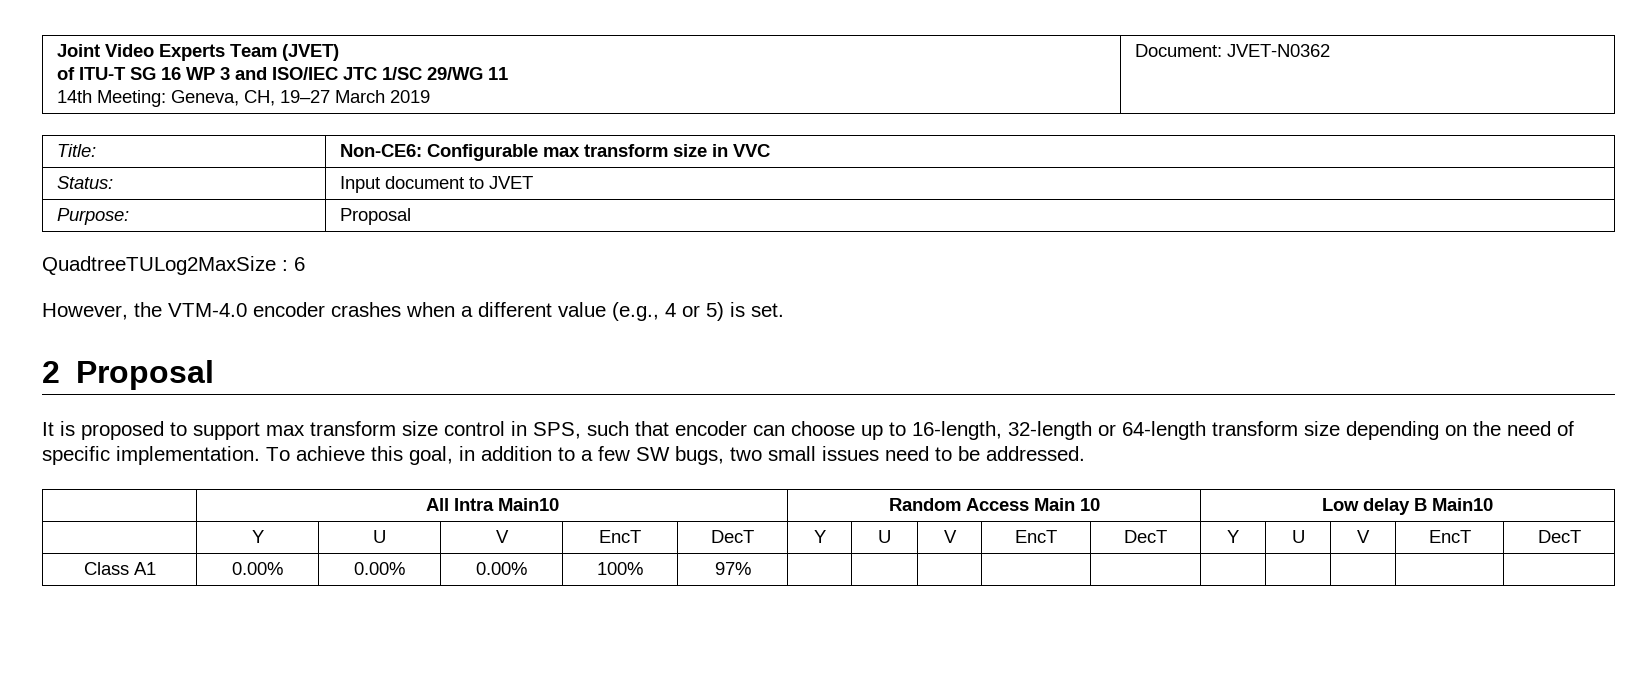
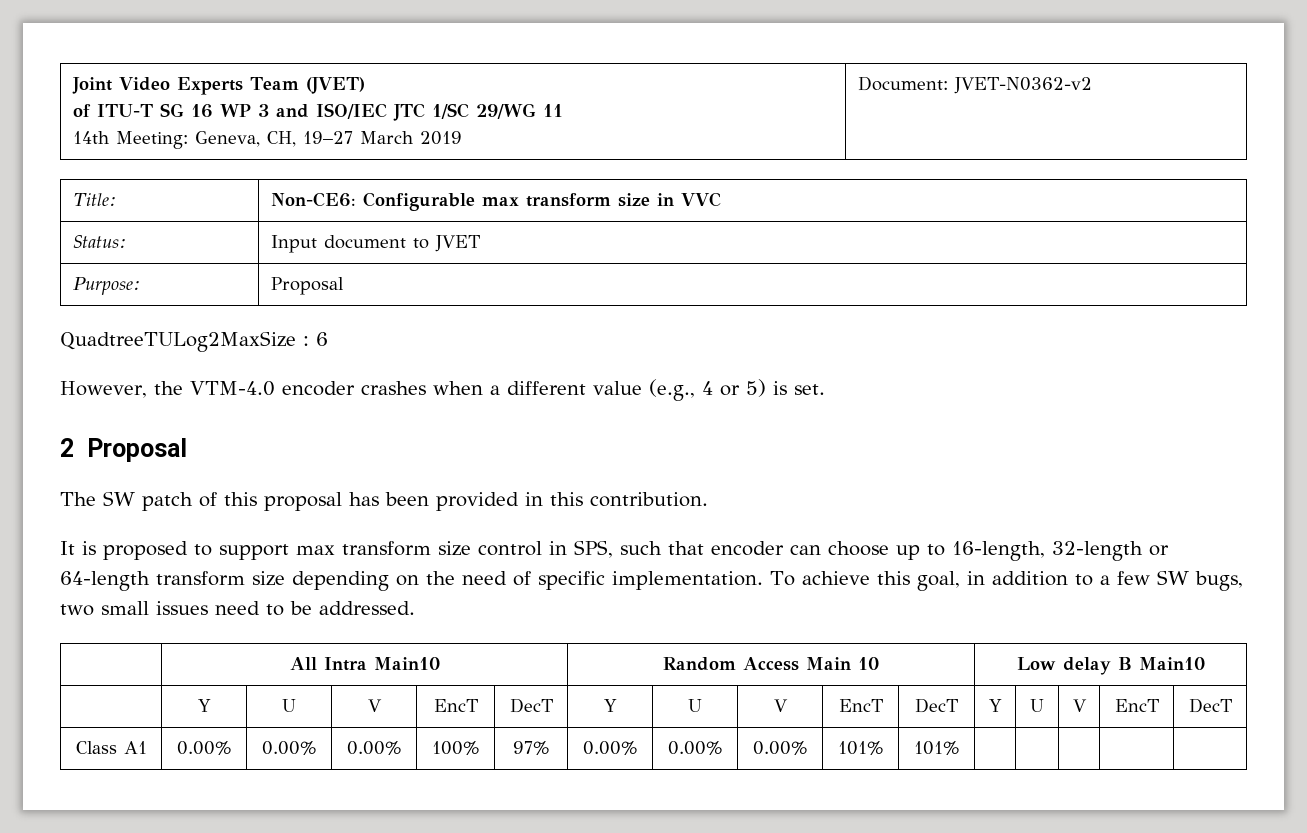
  Joint Video Experts Team (JVET)
  of ITU-T SG 16 WP 3 and ISO/IEC JTC 1/SC 29/WG 11
- 14th Meeting: Geneva, CH, 19–27 March 2019 | Document: JVET-N0362
+ 14th Meeting: Geneva, CH, 19–27 March 2019 | Document: JVET-N0362-v2
+ The SW patch of this proposal has been provided in this contribution.
- Class A1 | 0.00% | 0.00% | 0.00% | 100% | 97% | | | | | | | | | |
+ Class A1 | 0.00% | 0.00% | 0.00% | 100% | 97% | 0.00% | 0.00% | 0.00% | 101% | 101% | | | | |

